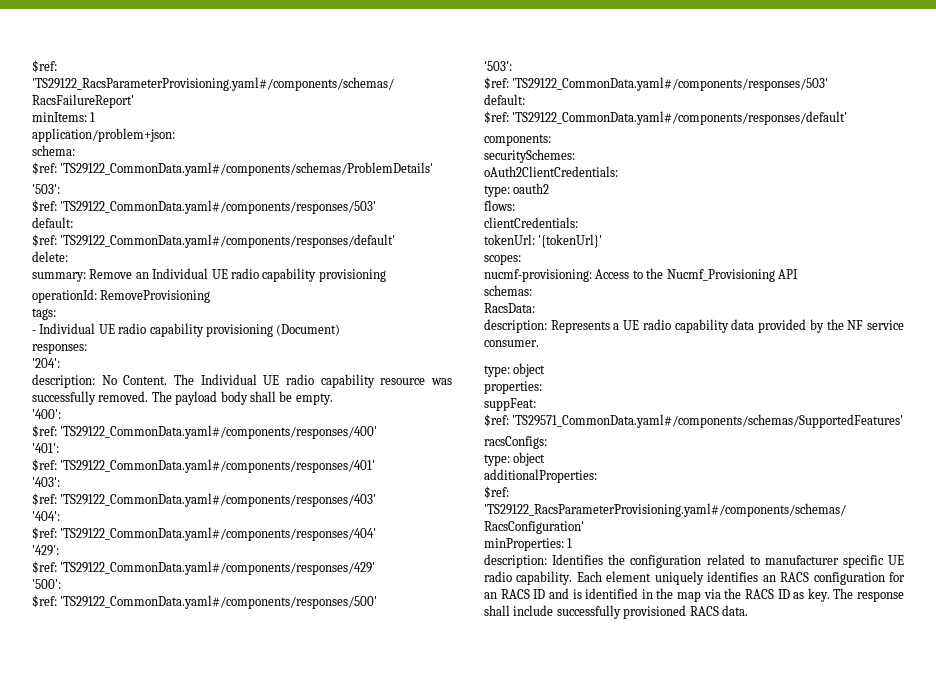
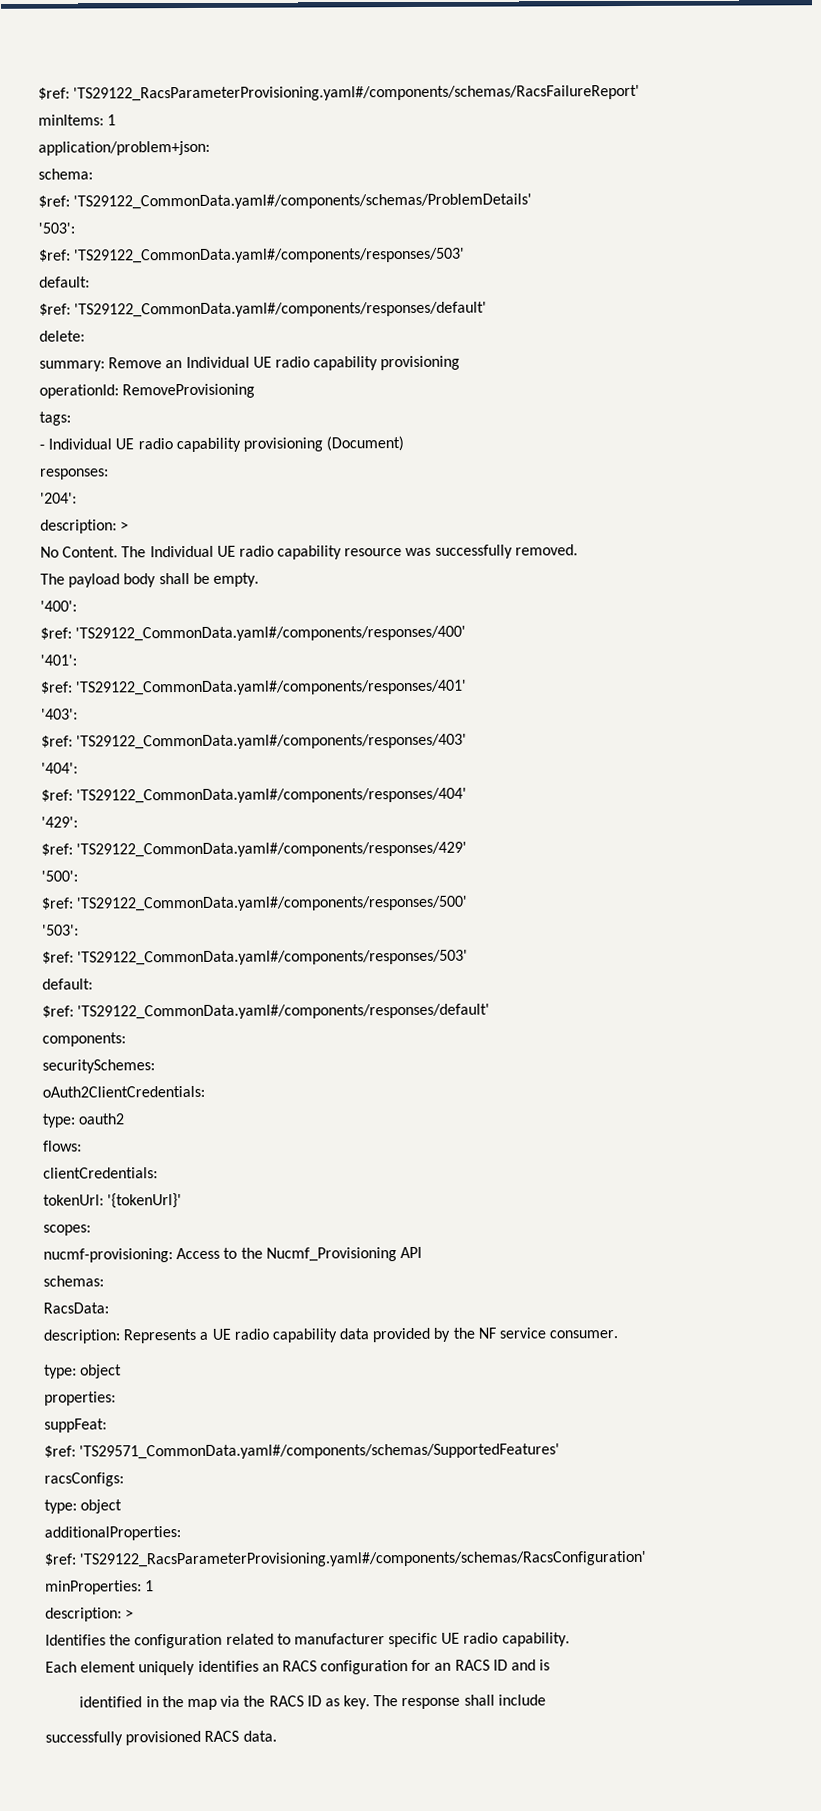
  '204':
- description: No Content.
+ description: >
+ No Content.
- The Individual UE radio capability resource was successfully removed. The payload body shall be empty.
+ The Individual UE radio capability resource was successfully removed.
+ The payload body shall be empty.
  minProperties: 1
- description: Identifies the configuration related to manufacturer specific UE radio capability. Each element uniquely identifies an RACS configuration for an RACS ID and is identified in the map via the RACS ID as key.
+ description: >
+ Identifies the configuration related to manufacturer specific UE radio capability.
+ Each element uniquely identifies an RACS configuration for an RACS ID and is
+ identified in the map via the RACS ID as key.
- The response shall include successfully provisioned RACS data.
+ The response shall include
+ successfully provisioned RACS data.

